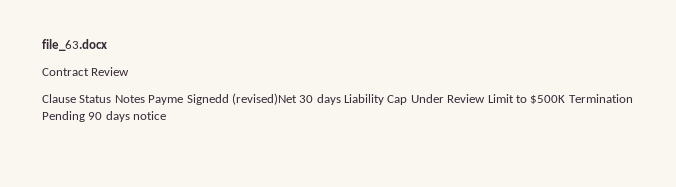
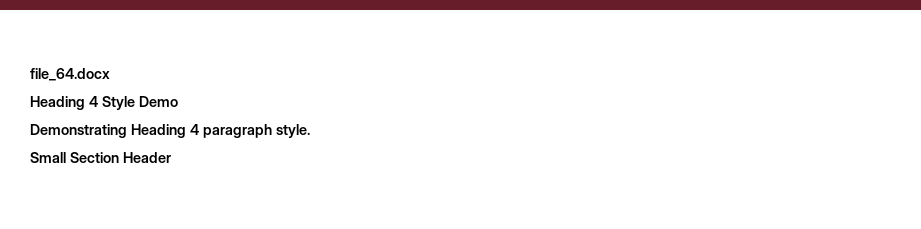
- file_63.docx
- Contract Review
- Clause Status Notes Payme Signedd (revised)Net 30 days Liability Cap Under Review Limit to $500K Termination Pending 90 days notice
+ file_64.docx
+ Heading 4 Style Demo
+ Demonstrating Heading 4 paragraph style.
+ Small Section Header

